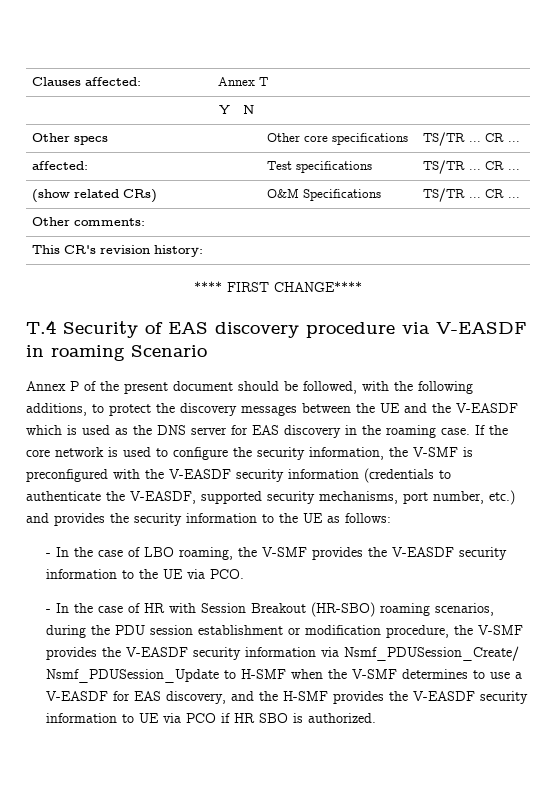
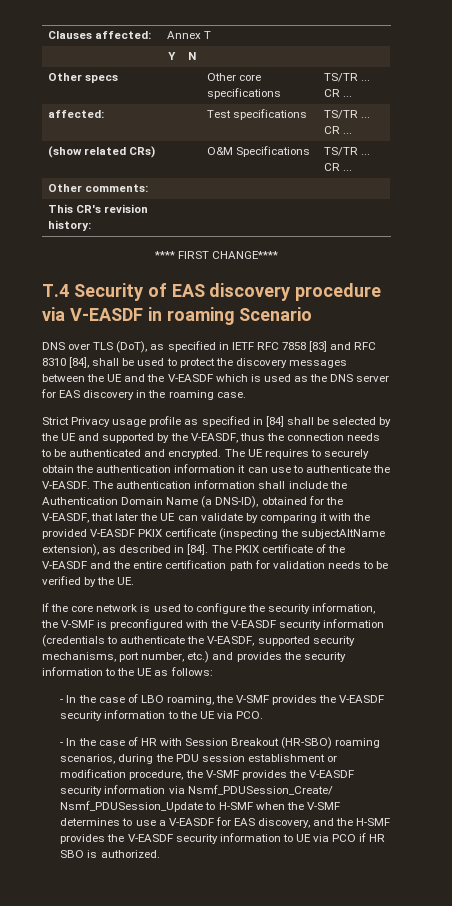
- Annex P of the present document should be followed, with the following additions, to protect the discovery messages between the UE and the V-EASDF which is used as the DNS server for EAS discovery in the roaming case. If the core network is used to configure the security information, the V-SMF is preconfigured with the V-EASDF security information (credentials to authenticate the V-EASDF, supported security mechanisms, port number, etc.) and provides the security information to the UE as follows:
+ DNS over TLS (DoT), as specified in IETF RFC 7858 [83] and RFC 8310 [84], shall be used to protect the discovery messages between the UE and the V-EASDF which is used as the DNS server for EAS discovery in the roaming case.
+ Strict Privacy usage profile as specified in [84] shall be selected by the UE and supported by the V-EASDF, thus the connection needs to be authenticated and encrypted. The UE requires to securely obtain the authentication information it can use to authenticate the V-EASDF. The authentication information shall include the Authentication Domain Name (a DNS-ID), obtained for the V-EASDF, that later the UE can validate by comparing it with the provided V-EASDF PKIX certificate (inspecting the subjectAltName extension), as described in [84]. The PKIX certificate of the V-EASDF and the entire certification path for validation needs to be verified by the UE.
+ If the core network is used to configure the security information, the V-SMF is preconfigured with the V-EASDF security information (credentials to authenticate the V-EASDF, supported security mechanisms, port number, etc.) and provides the security information to the UE as follows:

